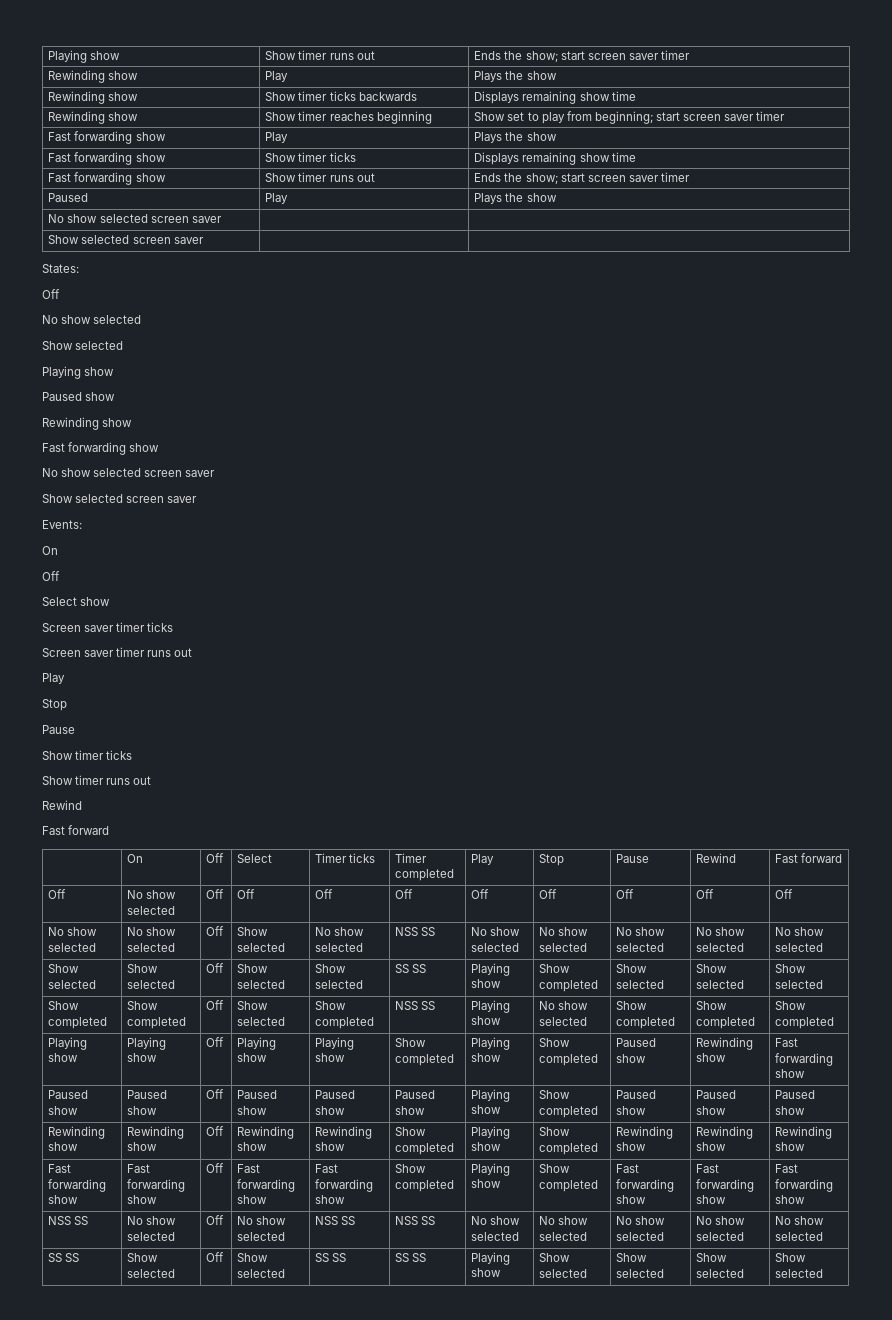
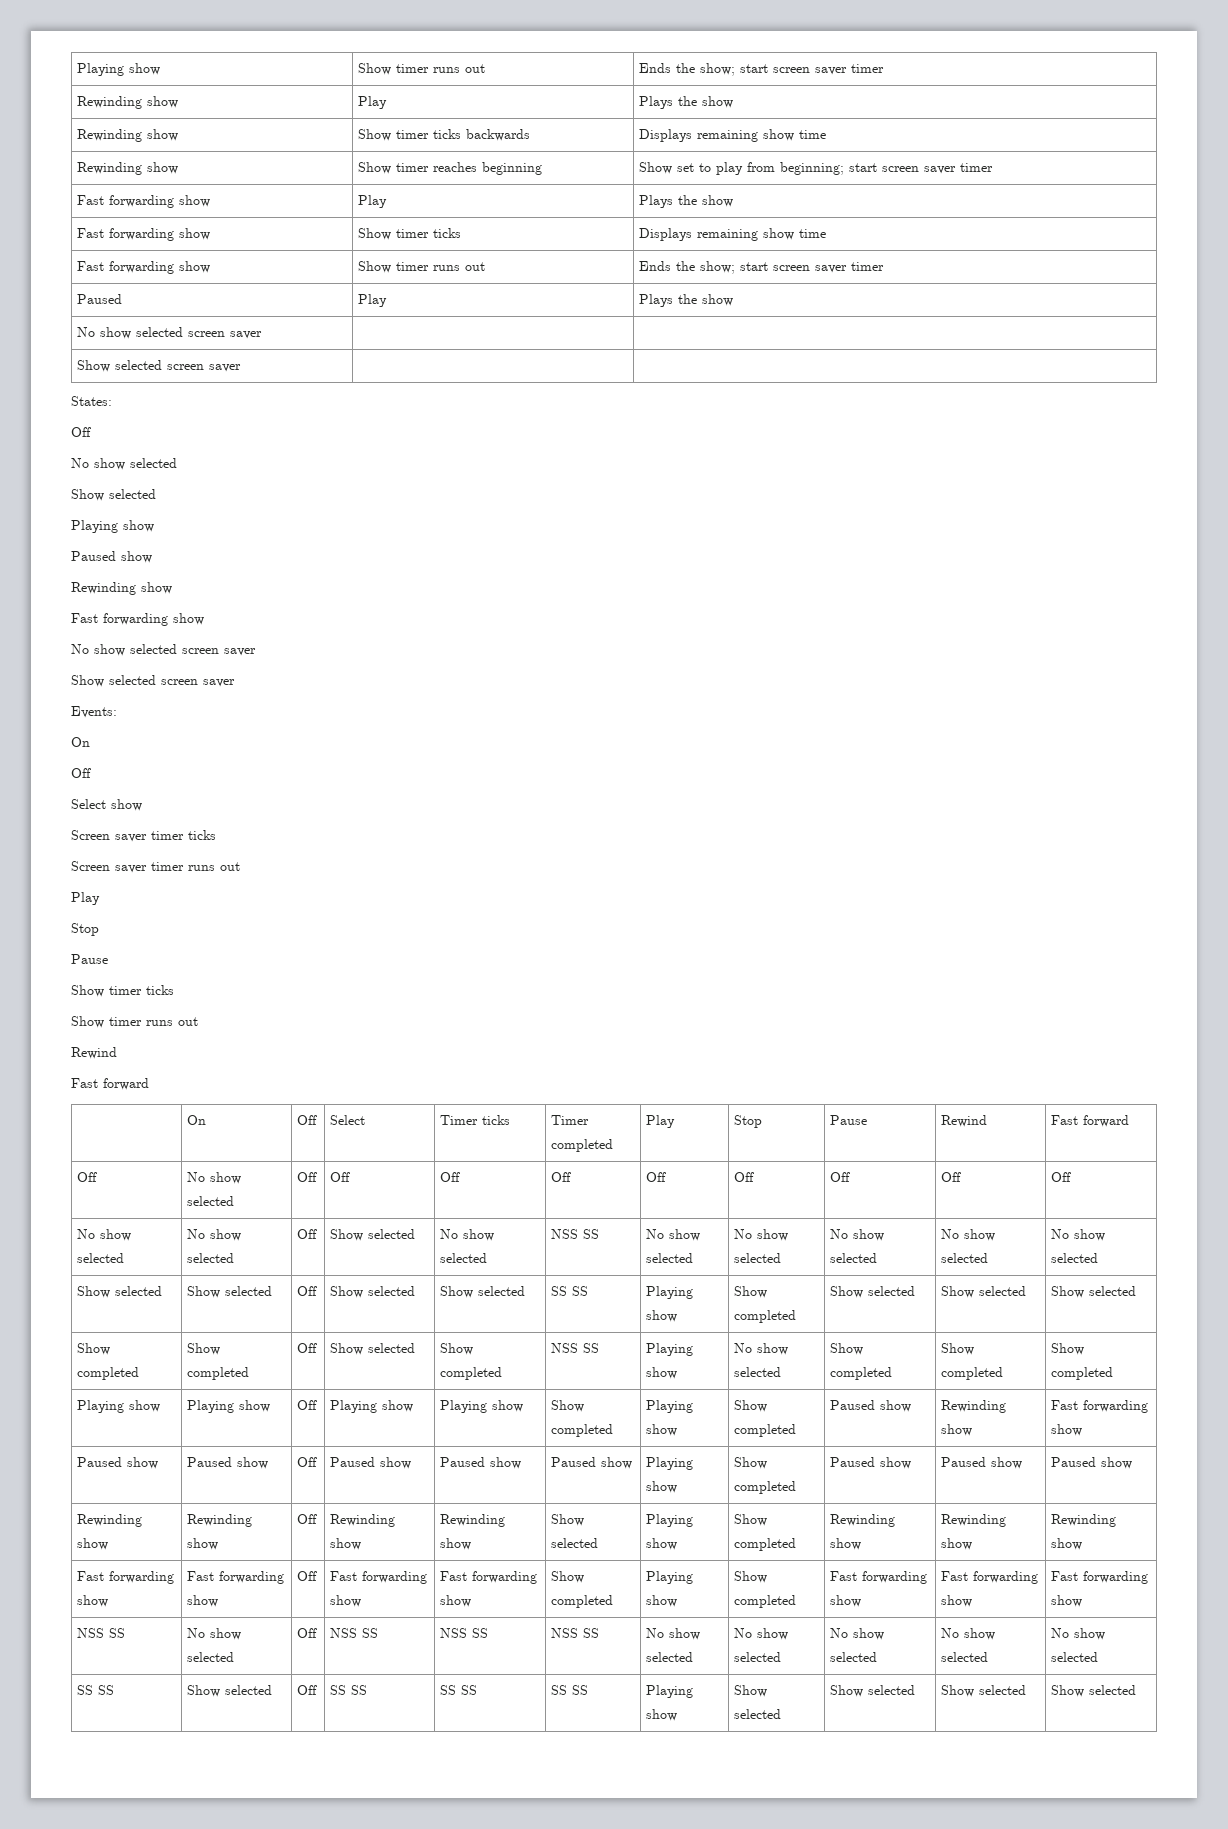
- Rewinding show | Rewinding show | Off | Rewinding show | Rewinding show | Show completed | Playing show | Show completed | Rewinding show | Rewinding show | Rewinding show
+ Rewinding show | Rewinding show | Off | Rewinding show | Rewinding show | Show selected | Playing show | Show completed | Rewinding show | Rewinding show | Rewinding show
- NSS SS | No show selected | Off | No show selected | NSS SS | NSS SS | No show selected | No show selected | No show selected | No show selected | No show selected
+ NSS SS | No show selected | Off | NSS SS | NSS SS | NSS SS | No show selected | No show selected | No show selected | No show selected | No show selected
- SS SS | Show selected | Off | Show selected | SS SS | SS SS | Playing show | Show selected | Show selected | Show selected | Show selected
+ SS SS | Show selected | Off | SS SS | SS SS | SS SS | Playing show | Show selected | Show selected | Show selected | Show selected

